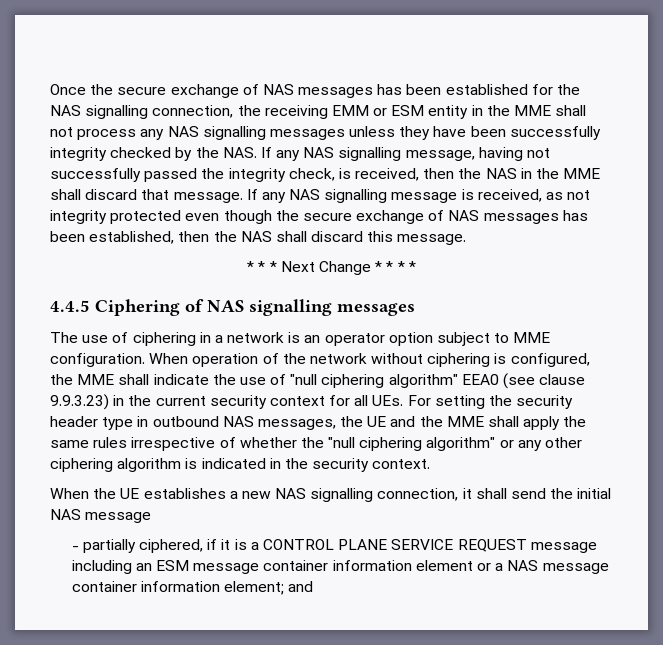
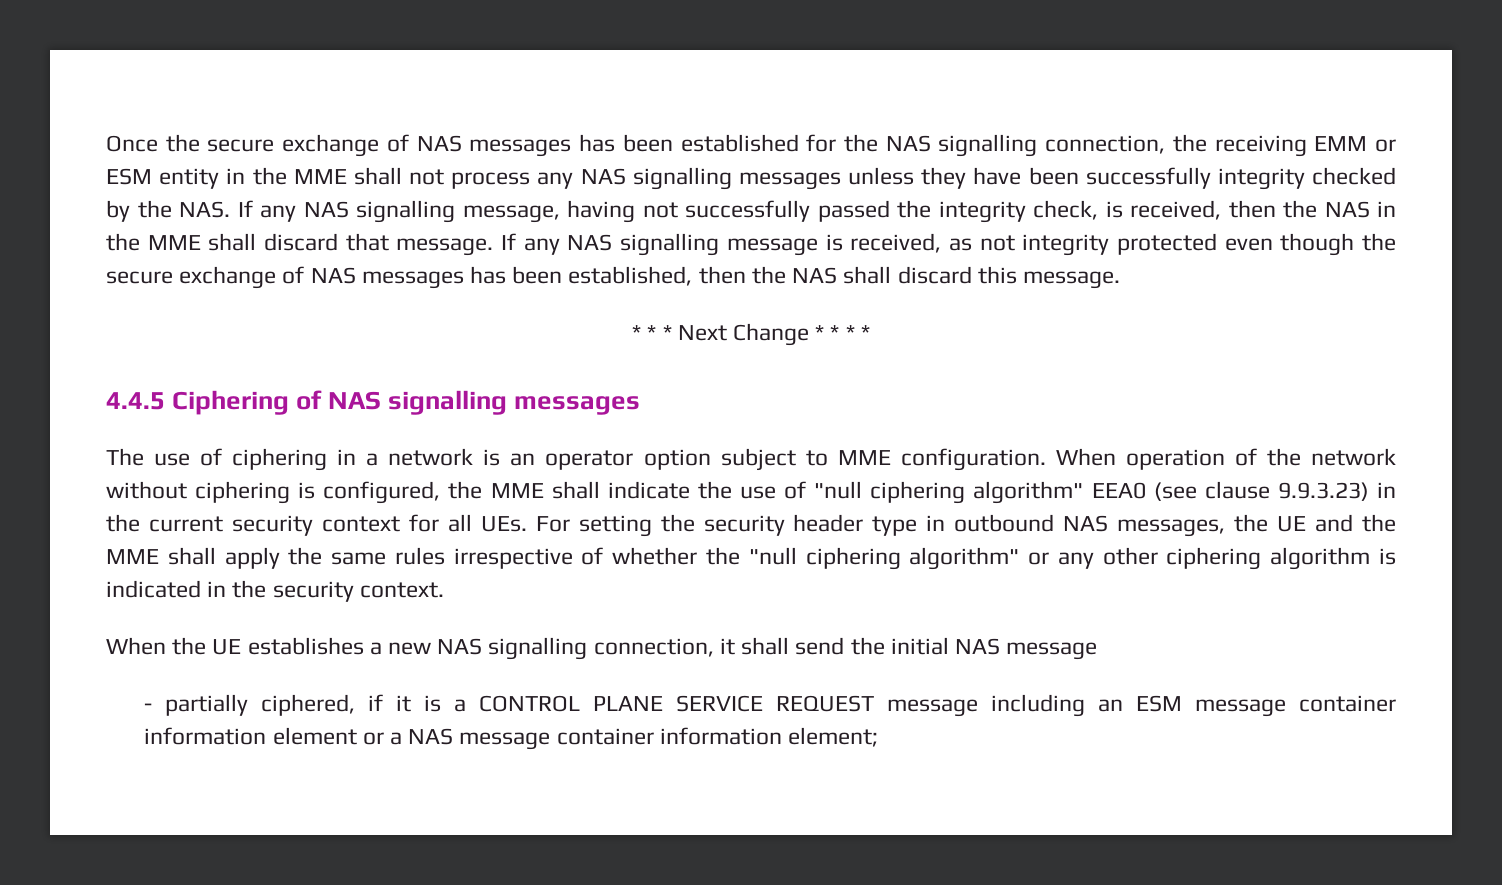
- - partially ciphered, if it is a CONTROL PLANE SERVICE REQUEST message including an ESM message container information element or a NAS message container information element; and
+ - partially ciphered, if it is a CONTROL PLANE SERVICE REQUEST message including an ESM message container information element or a NAS message container information element;

